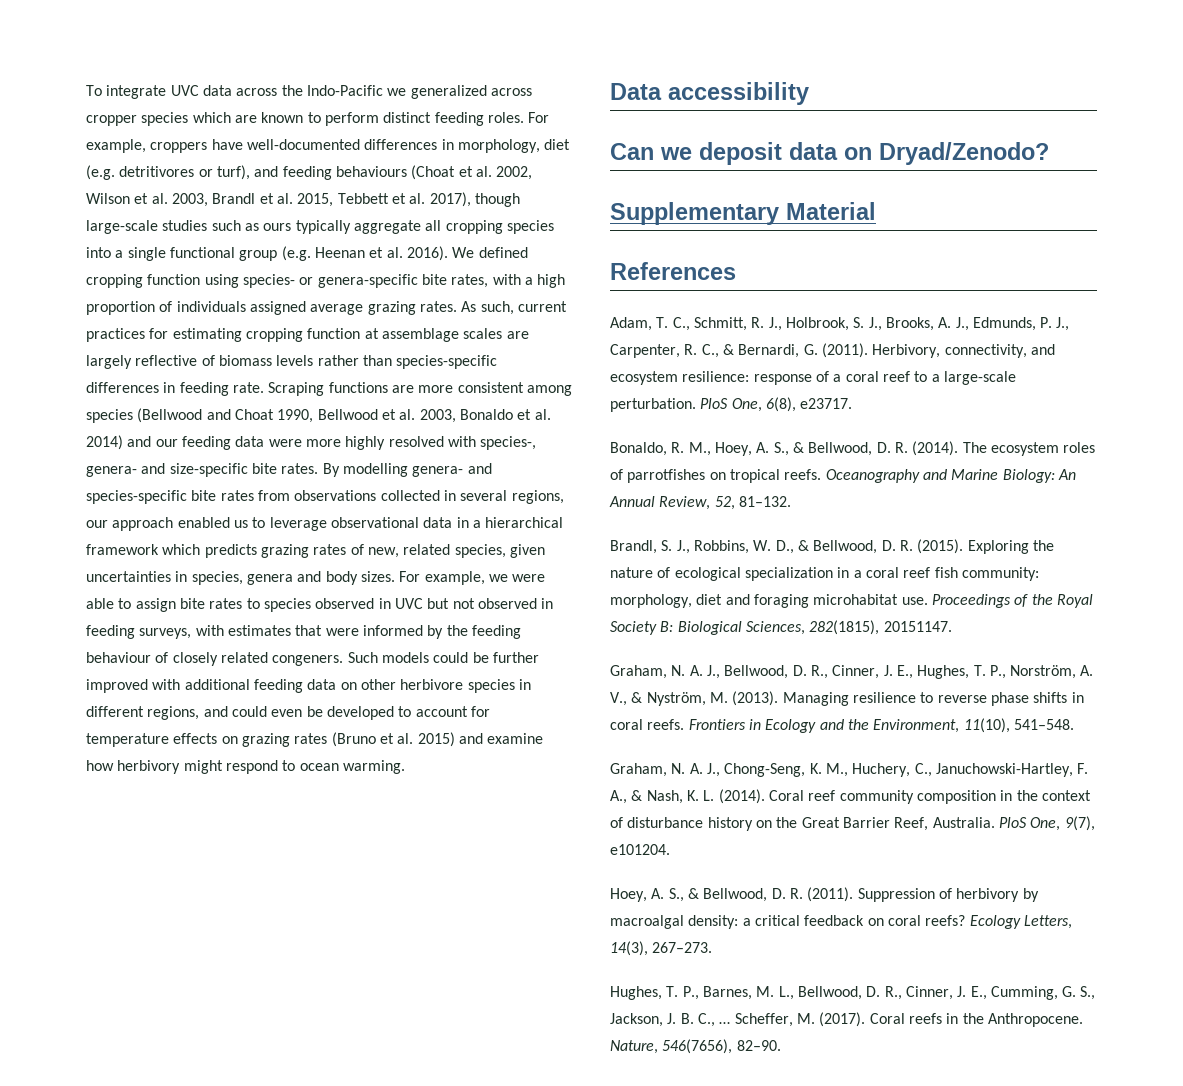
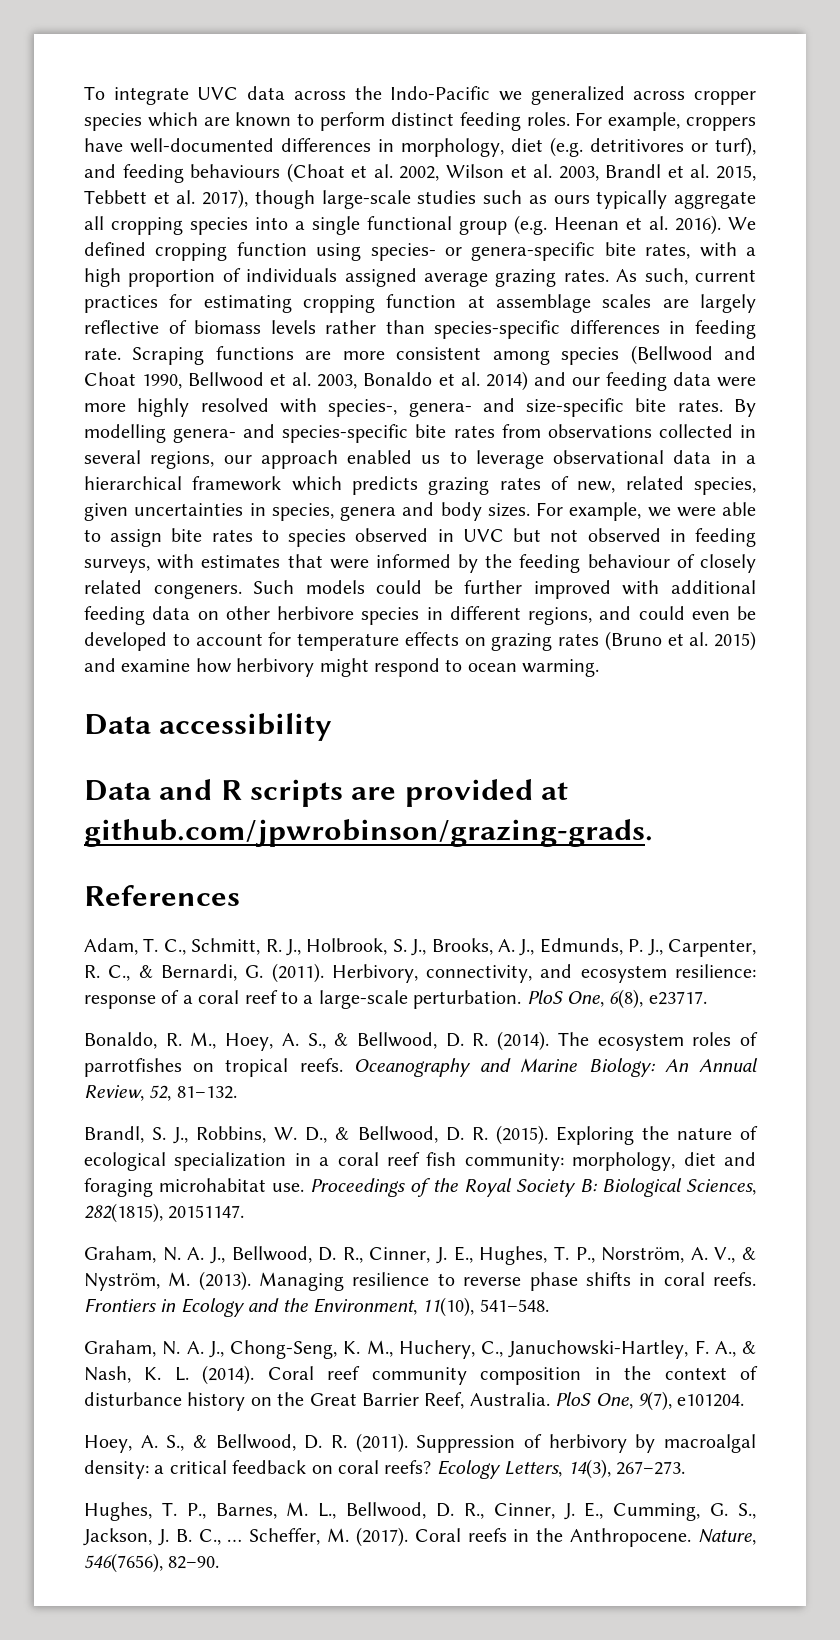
- Can we deposit data on Dryad/Zenodo?
- Supplementary Material
+ Data and R scripts are provided at github.com/jpwrobinson/grazing-grads.

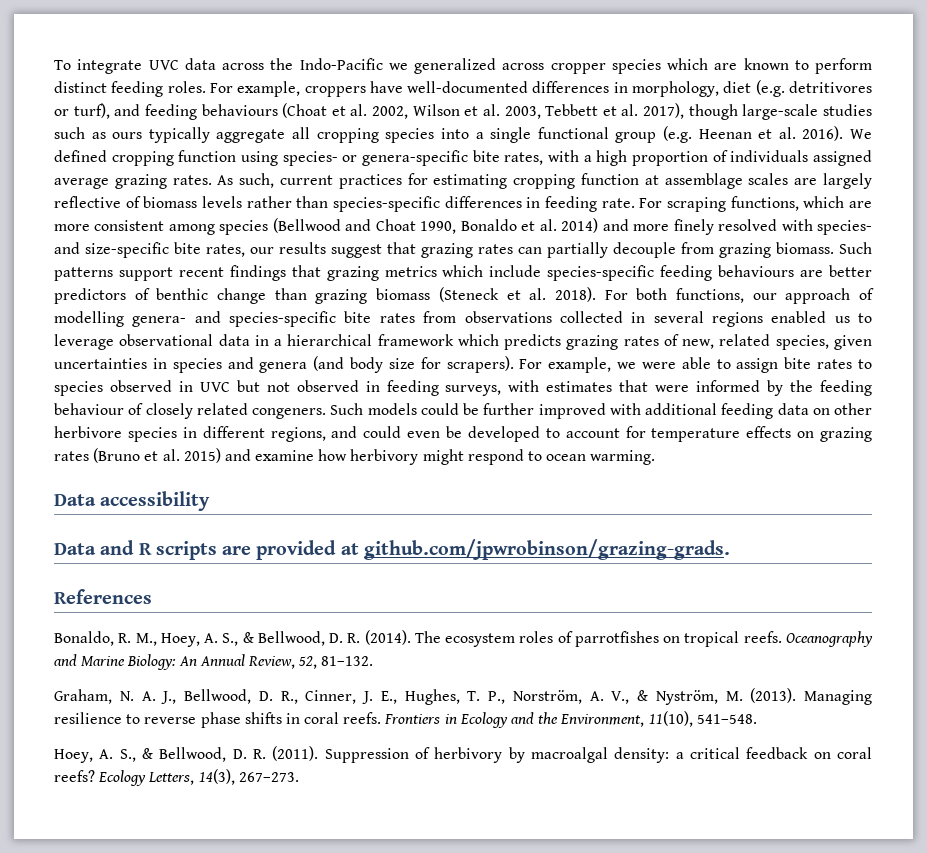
- For example, croppers have well-documented differences in morphology, diet (e.g. detritivores or turf), and feeding behaviours (Choat et al. 2002, Wilson et al. 2003, Brandl et al. 2015, Tebbett et al. 2017), though large-scale studies such as ours typically aggregate all cropping species into a single functional group (e.g. Heenan et al. 2016).
+ For example, croppers have well-documented differences in morphology, diet (e.g. detritivores or turf), and feeding behaviours (Choat et al. 2002, Wilson et al. 2003, Tebbett et al. 2017), though large-scale studies such as ours typically aggregate all cropping species into a single functional group (e.g. Heenan et al. 2016).
- Scraping functions are more consistent among species (Bellwood and Choat 1990, Bellwood et al. 2003, Bonaldo et al. 2014) and our feeding data were more highly resolved with species-, genera- and size-specific bite rates. By modelling genera- and species-specific bite rates from observations collected in several regions, our approach enabled us to leverage observational data in a hierarchical framework which predicts grazing rates of new, related species, given uncertainties in species, genera and body sizes.
+ For scraping functions, which are more consistent among species (Bellwood and Choat 1990, Bonaldo et al. 2014) and more finely resolved with species- and size-specific bite rates, our results suggest that grazing rates can partially decouple from grazing biomass. Such patterns support recent findings that grazing metrics which include species-specific feeding behaviours are better predictors of benthic change than grazing biomass (Steneck et al. 2018). For both functions, our approach of modelling genera- and species-specific bite rates from observations collected in several regions enabled us to leverage observational data in a hierarchical framework which predicts grazing rates of new, related species, given uncertainties in species and genera (and body size for scrapers).
- Adam, T. C., Schmitt, R. J., Holbrook, S. J., Brooks, A. J., Edmunds, P. J., Carpenter, R. C., & Bernardi, G. (2011). Herbivory, connectivity, and ecosystem resilience: response of a coral reef to a large-scale perturbation. PloS One, 6(8), e23717.
- Brandl, S. J., Robbins, W. D., & Bellwood, D. R. (2015). Exploring the nature of ecological specialization in a coral reef fish community: morphology, diet and foraging microhabitat use. Proceedings of the Royal Society B: Biological Sciences, 282(1815), 20151147.
- Graham, N. A. J., Chong-Seng, K. M., Huchery, C., Januchowski-Hartley, F. A., & Nash, K. L. (2014). Coral reef community composition in the context of disturbance history on the Great Barrier Reef, Australia. PloS One, 9(7), e101204.
- Hughes, T. P., Barnes, M. L., Bellwood, D. R., Cinner, J. E., Cumming, G. S., Jackson, J. B. C., … Scheffer, M. (2017). Coral reefs in the Anthropocene. Nature, 546(7656), 82–90.

